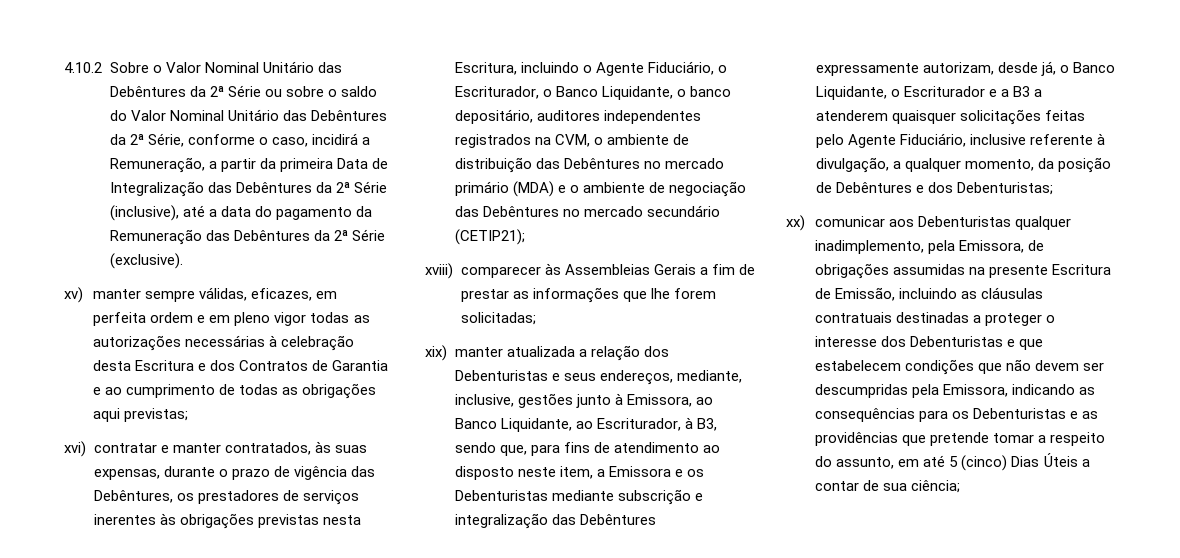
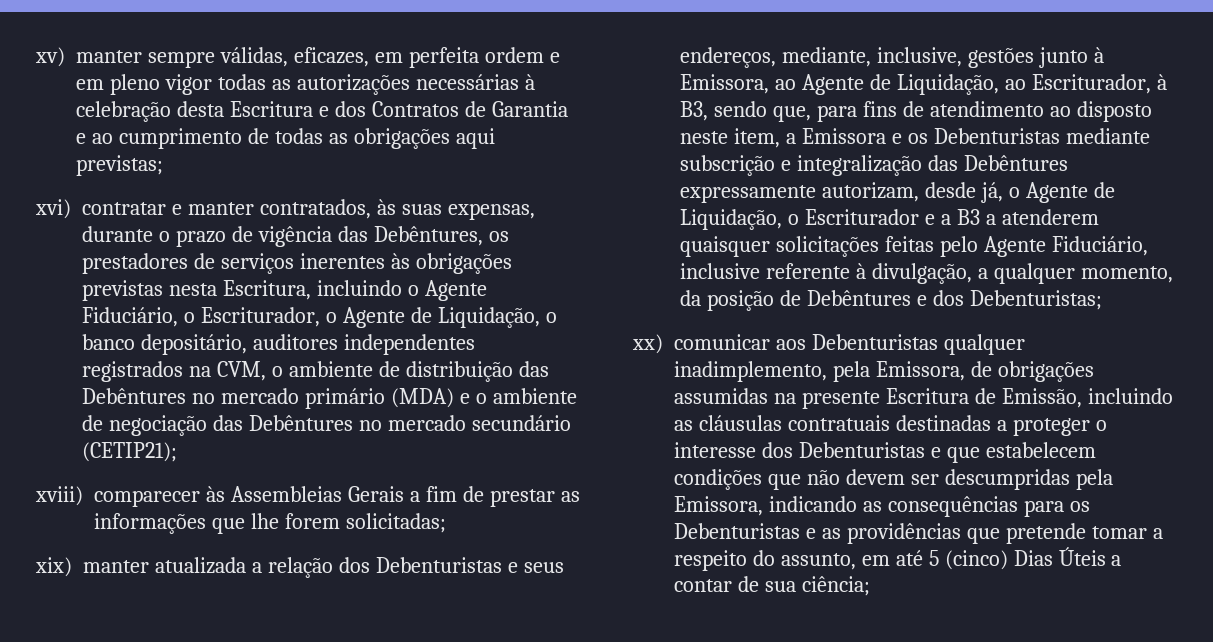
- 4.10.2 Sobre o Valor Nominal Unitário das Debêntures da 2ª Série ou sobre o saldo do Valor Nominal Unitário das Debêntures da 2ª Série, conforme o caso, incidirá a Remuneração, a partir da primeira Data de Integralização das Debêntures da 2ª Série (inclusive), até a data do pagamento da Remuneração das Debêntures da 2ª Série (exclusive).
- xvi) contratar e manter contratados, às suas expensas, durante o prazo de vigência das Debêntures, os prestadores de serviços inerentes às obrigações previstas nesta Escritura, incluindo o Agente Fiduciário, o Escriturador, o Banco Liquidante, o banco depositário, auditores independentes registrados na CVM, o ambiente de distribuição das Debêntures no mercado primário (MDA) e o ambiente de negociação das Debêntures no mercado secundário (CETIP21);
+ xvi) contratar e manter contratados, às suas expensas, durante o prazo de vigência das Debêntures, os prestadores de serviços inerentes às obrigações previstas nesta Escritura, incluindo o Agente Fiduciário, o Escriturador, o Agente de Liquidação, o banco depositário, auditores independentes registrados na CVM, o ambiente de distribuição das Debêntures no mercado primário (MDA) e o ambiente de negociação das Debêntures no mercado secundário (CETIP21);
- xix) manter atualizada a relação dos Debenturistas e seus endereços, mediante, inclusive, gestões junto à Emissora, ao Banco Liquidante, ao Escriturador, à B3, sendo que, para fins de atendimento ao disposto neste item, a Emissora e os Debenturistas mediante subscrição e integralização das Debêntures expressamente autorizam, desde já, o Banco Liquidante, o Escriturador e a B3 a atenderem quaisquer solicitações feitas pelo Agente Fiduciário, inclusive referente à divulgação, a qualquer momento, da posição de Debêntures e dos Debenturistas;
+ xix) manter atualizada a relação dos Debenturistas e seus endereços, mediante, inclusive, gestões junto à Emissora, ao Agente de Liquidação, ao Escriturador, à B3, sendo que, para fins de atendimento ao disposto neste item, a Emissora e os Debenturistas mediante subscrição e integralização das Debêntures expressamente autorizam, desde já, o Agente de Liquidação, o Escriturador e a B3 a atenderem quaisquer solicitações feitas pelo Agente Fiduciário, inclusive referente à divulgação, a qualquer momento, da posição de Debêntures e dos Debenturistas;

